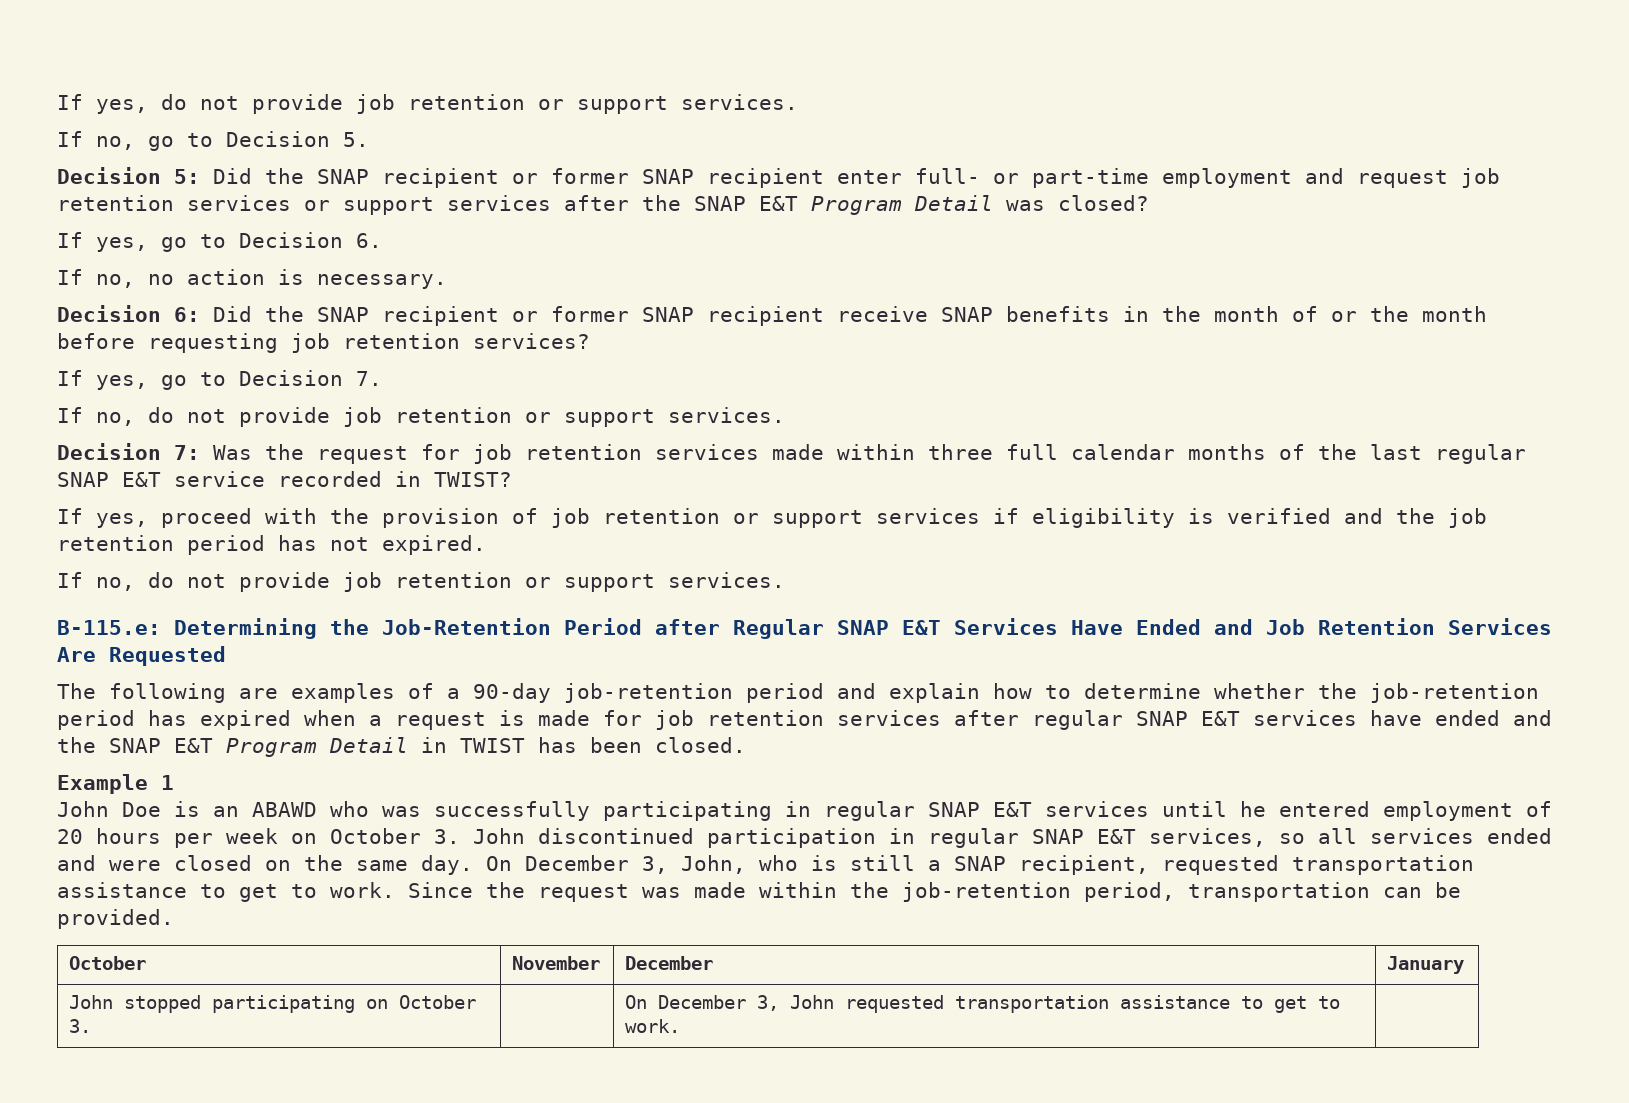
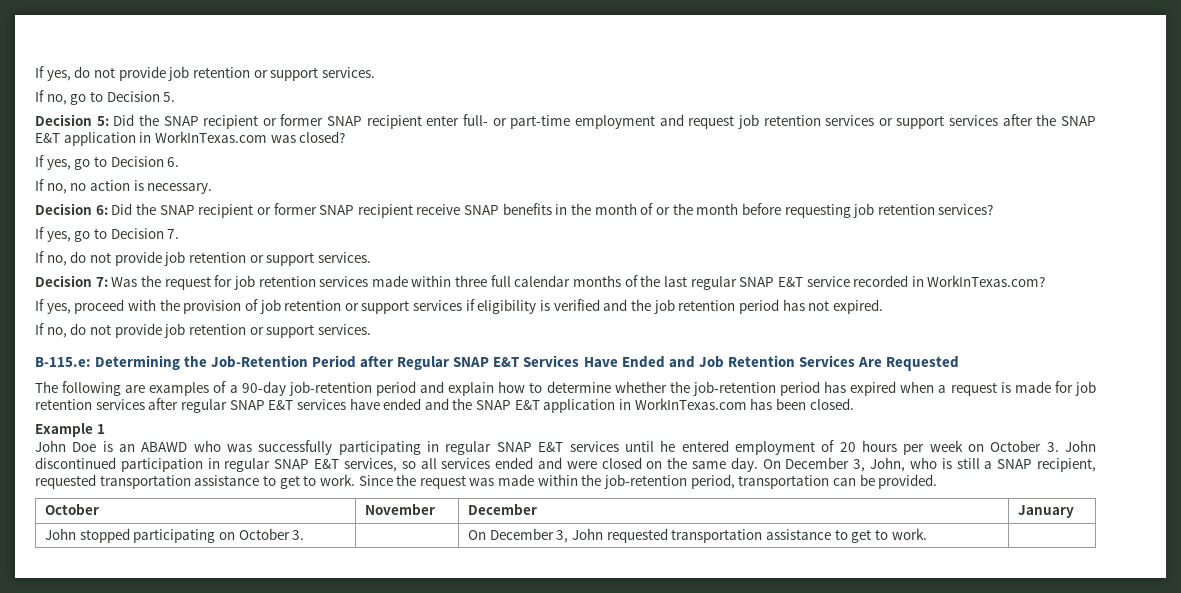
- Decision 5: Did the SNAP recipient or former SNAP recipient enter full- or part-time employment and request job retention services or support services after the SNAP E&T Program Detail was closed?
+ Decision 5: Did the SNAP recipient or former SNAP recipient enter full- or part-time employment and request job retention services or support services after the SNAP E&T application in WorkInTexas.com was closed?
- Decision 7: Was the request for job retention services made within three full calendar months of the last regular SNAP E&T service recorded in TWIST?
+ Decision 7: Was the request for job retention services made within three full calendar months of the last regular SNAP E&T service recorded in WorkInTexas.com?
- The following are examples of a 90-day job-retention period and explain how to determine whether the job-retention period has expired when a request is made for job retention services after regular SNAP E&T services have ended and the SNAP E&T Program Detail in TWIST has been closed.
+ The following are examples of a 90-day job-retention period and explain how to determine whether the job-retention period has expired when a request is made for job retention services after regular SNAP E&T services have ended and the SNAP E&T application in WorkInTexas.com has been closed.

